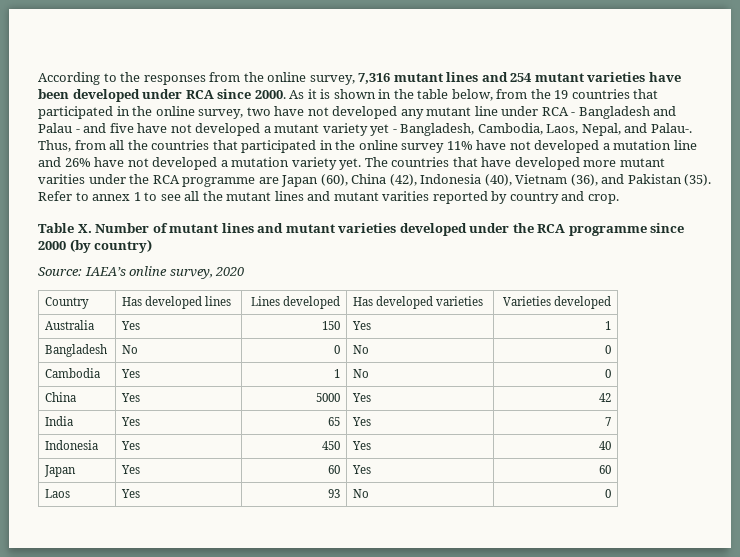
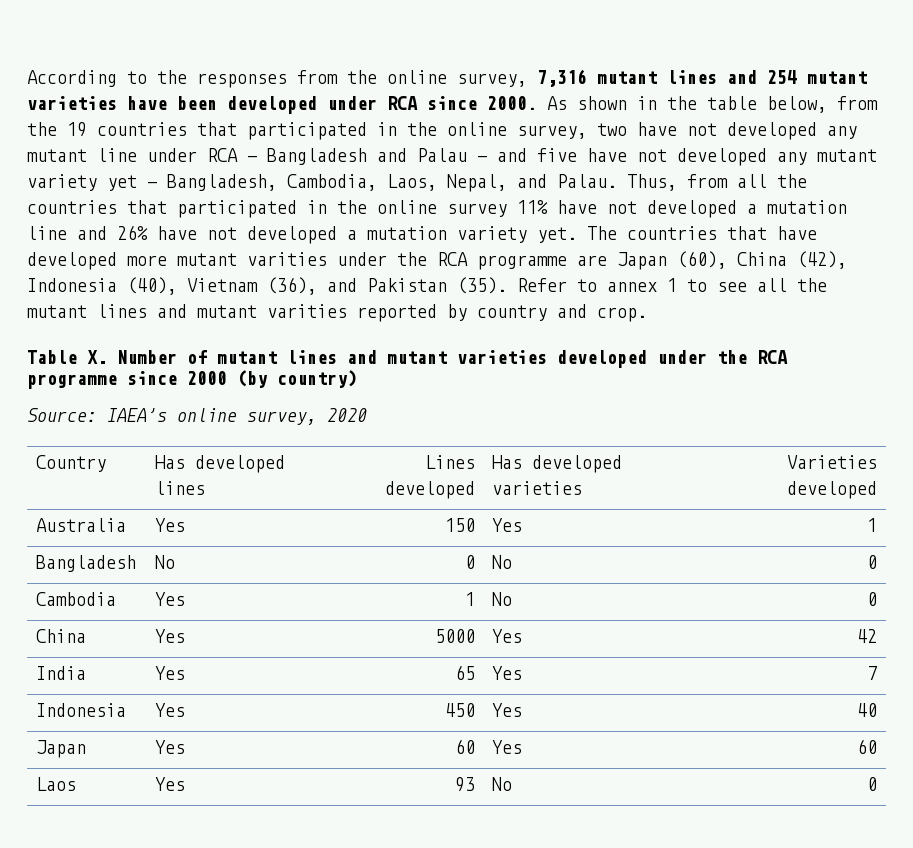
- As it is shown in the table below, from the 19 countries that participated in the online survey, two have not developed any mutant line under RCA - Bangladesh and Palau - and five have not developed a mutant variety yet - Bangladesh, Cambodia, Laos, Nepal, and Palau-.
+ As shown in the table below, from the 19 countries that participated in the online survey, two have not developed any mutant line under RCA - Bangladesh and Palau - and five have not developed any mutant variety yet - Bangladesh, Cambodia, Laos, Nepal, and Palau.

